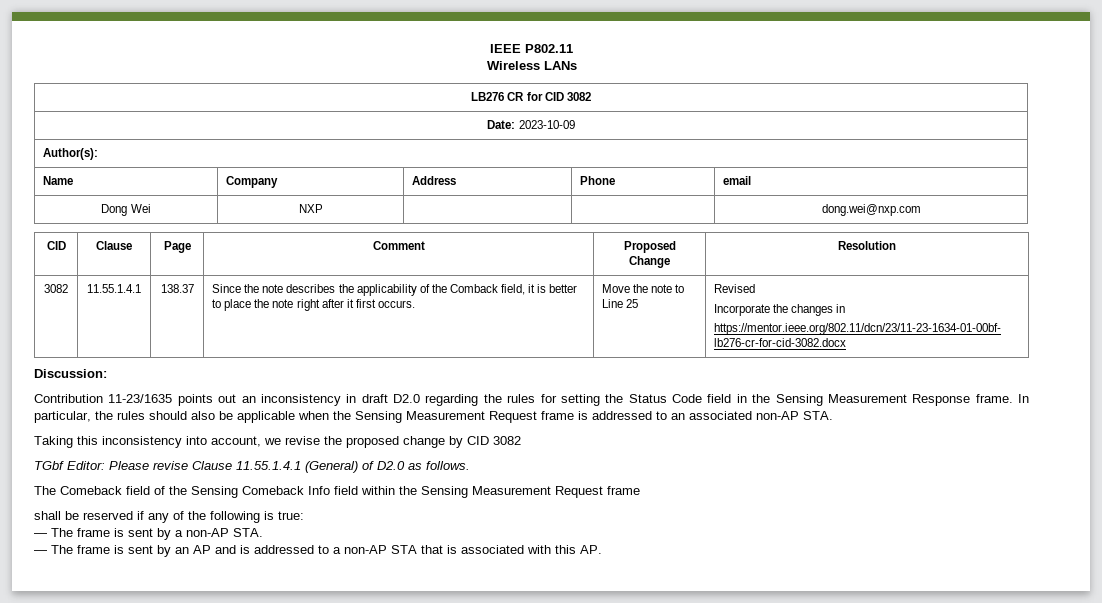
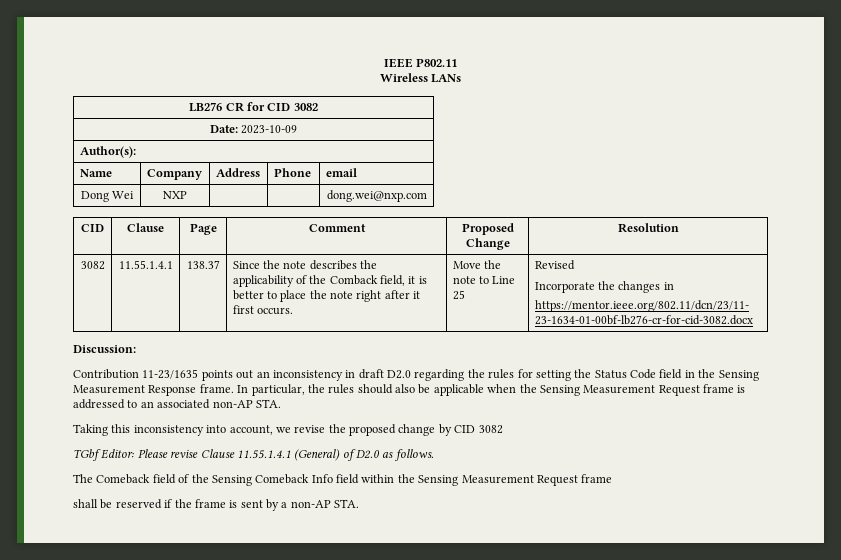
- shall be reserved if any of the following is true:
- — The frame is sent by a non-AP STA.
+ shall be reserved if the frame is sent by a non-AP STA.
- — The frame is sent by an AP and is addressed to a non-AP STA that is associated with this AP.

